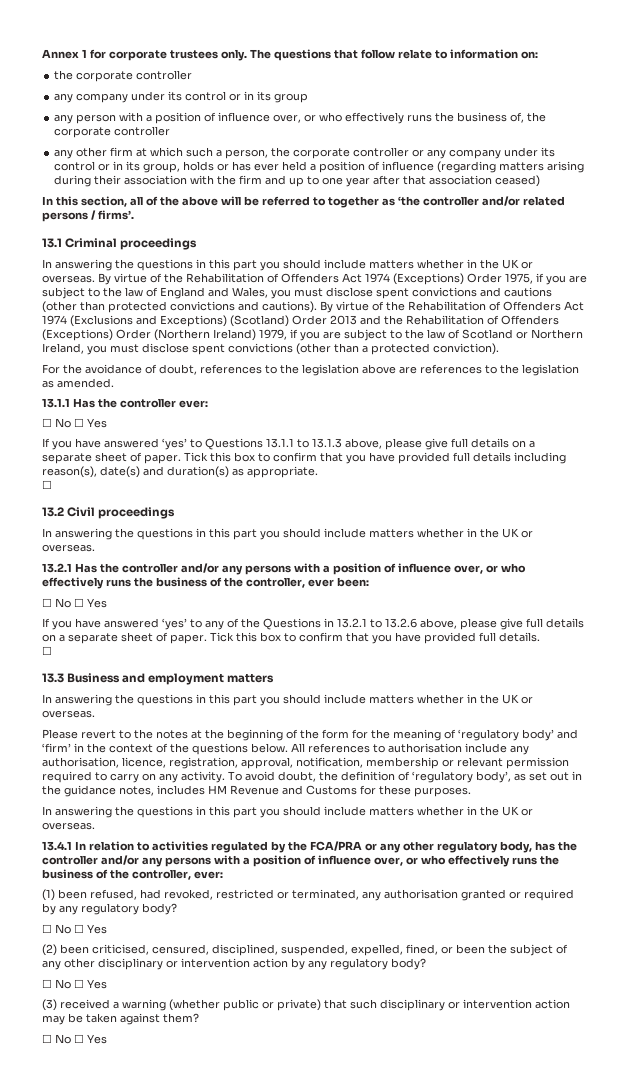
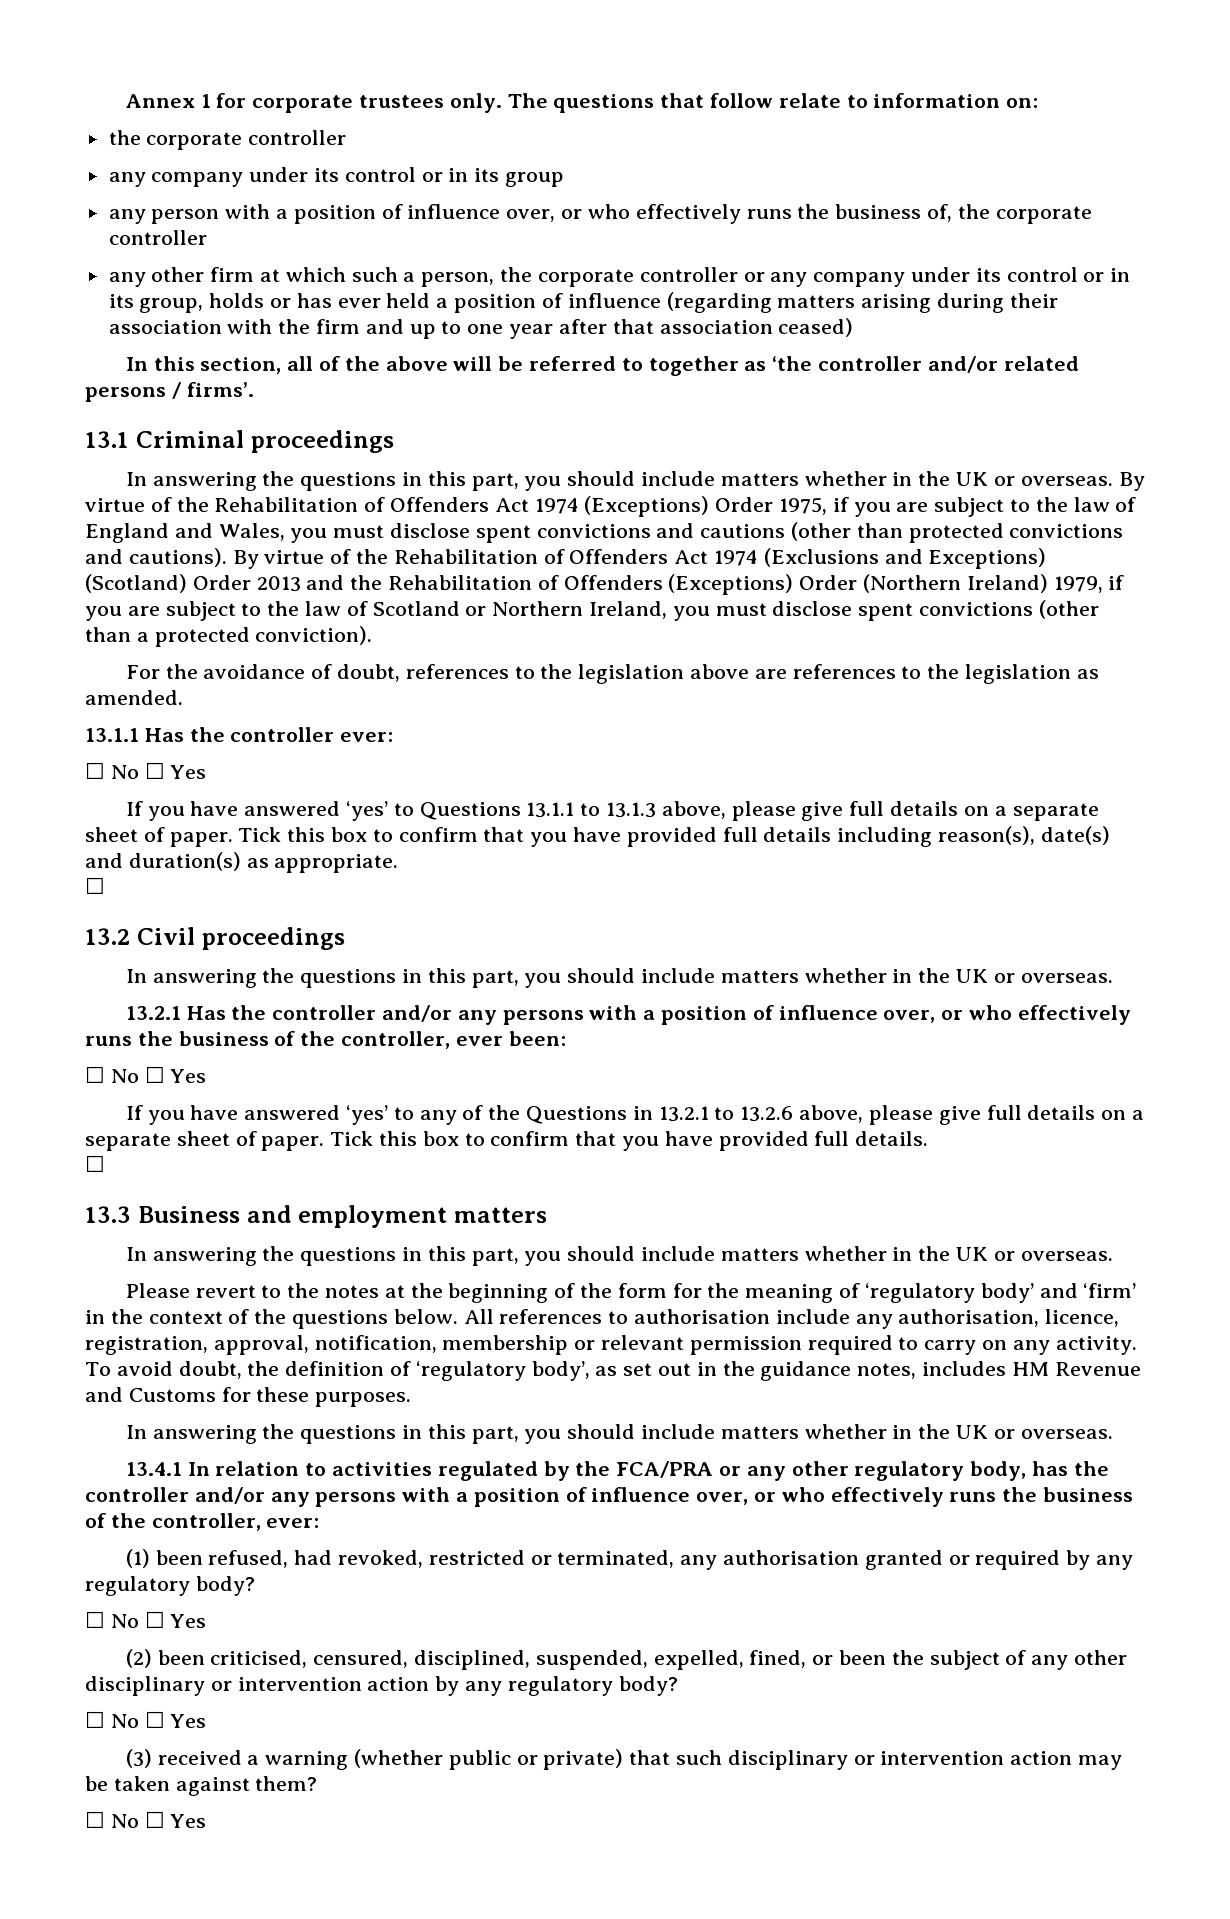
  13.1 Criminal proceedings
- In answering the questions in this part you should include matters whether in the UK or overseas.
+ In answering the questions in this part, you should include matters whether in the UK or overseas.
  13.2 Civil proceedings
- In answering the questions in this part you should include matters whether in the UK or overseas.
+ In answering the questions in this part, you should include matters whether in the UK or overseas.
  13.3 Business and employment matters
- In answering the questions in this part you should include matters whether in the UK or overseas.
+ In answering the questions in this part, you should include matters whether in the UK or overseas.
  To avoid doubt, the definition of ‘regulatory body’, as set out in the guidance notes, includes HM Revenue and Customs for these purposes.
- In answering the questions in this part you should include matters whether in the UK or overseas.
+ In answering the questions in this part, you should include matters whether in the UK or overseas.

